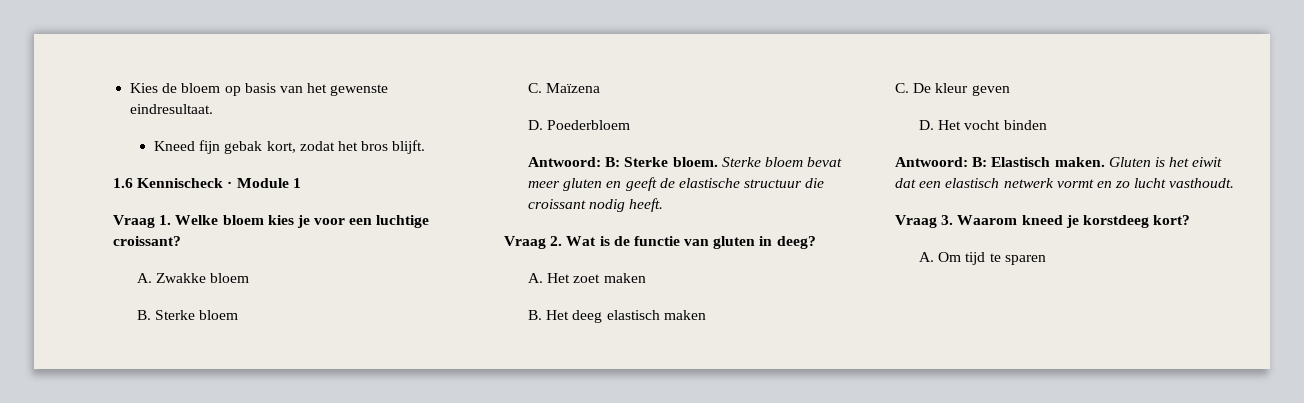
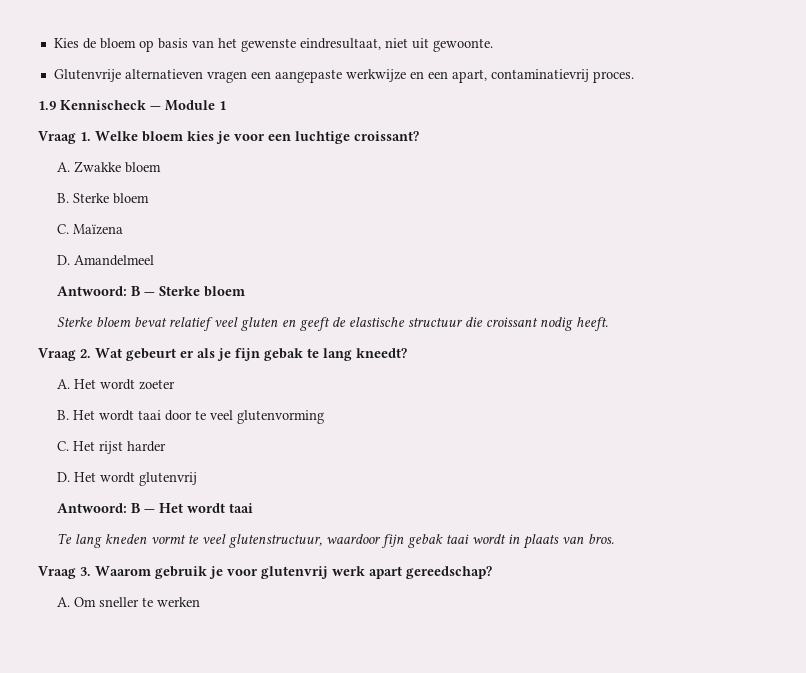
- Kies de bloem op basis van het gewenste eindresultaat.
- Kneed fijn gebak kort, zodat het bros blijft.
- 1.6 Kennischeck · Module 1
+ Kies de bloem op basis van het gewenste eindresultaat, niet uit gewoonte.
+ Glutenvrije alternatieven vragen een aangepaste werkwijze en een apart, contaminatievrij proces.
+ 1.9 Kennischeck — Module 1
- D. Poederbloem
- Antwoord: B: Sterke bloem. Sterke bloem bevat meer gluten en geeft de elastische structuur die croissant nodig heeft.
+ D. Amandelmeel
+ Antwoord: B — Sterke bloem
+ Sterke bloem bevat relatief veel gluten en geeft de elastische structuur die croissant nodig heeft.
- Vraag 2. Wat is de functie van gluten in deeg?
+ Vraag 2. Wat gebeurt er als je fijn gebak te lang kneedt?
- A. Het zoet maken
+ A. Het wordt zoeter
- B. Het deeg elastisch maken
- C. De kleur geven
+ B. Het wordt taai door te veel glutenvorming
+ C. Het rijst harder
- D. Het vocht binden
- Antwoord: B: Elastisch maken. Gluten is het eiwit dat een elastisch netwerk vormt en zo lucht vasthoudt.
- Vraag 3. Waarom kneed je korstdeeg kort?
+ D. Het wordt glutenvrij
+ Antwoord: B — Het wordt taai
+ Te lang kneden vormt te veel glutenstructuur, waardoor fijn gebak taai wordt in plaats van bros.
+ Vraag 3. Waarom gebruik je voor glutenvrij werk apart gereedschap?
- A. Om tijd te sparen
+ A. Om sneller te werken

